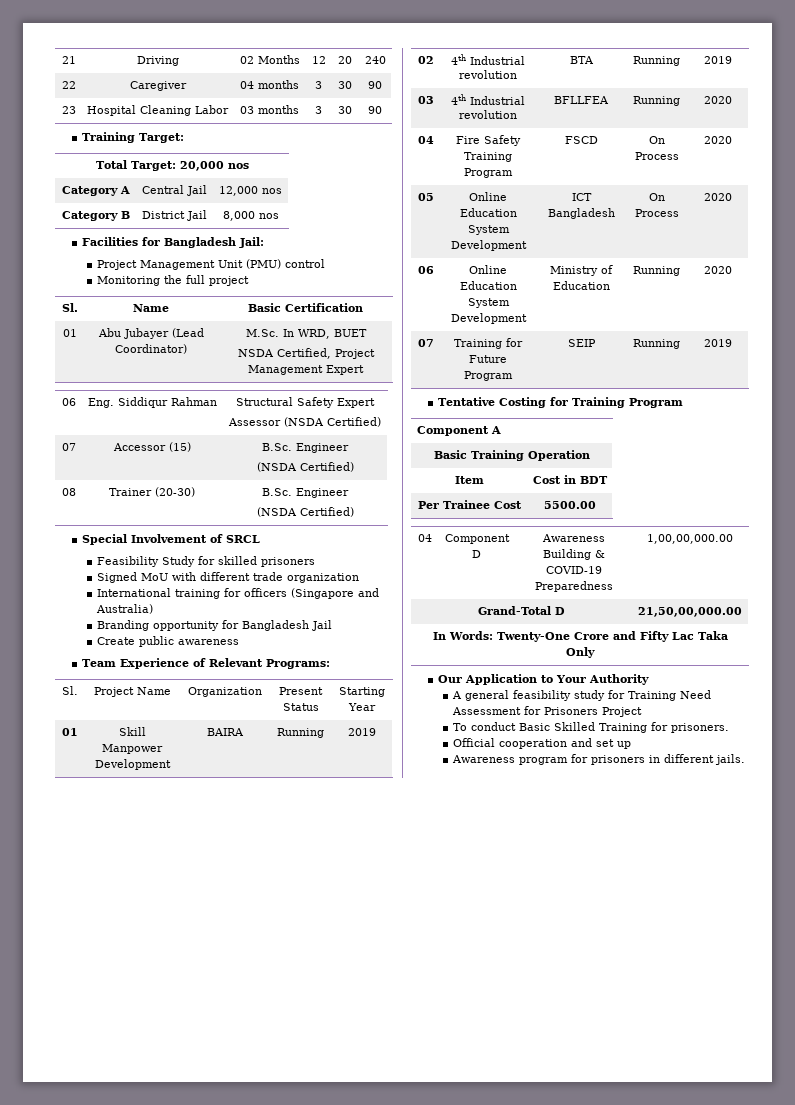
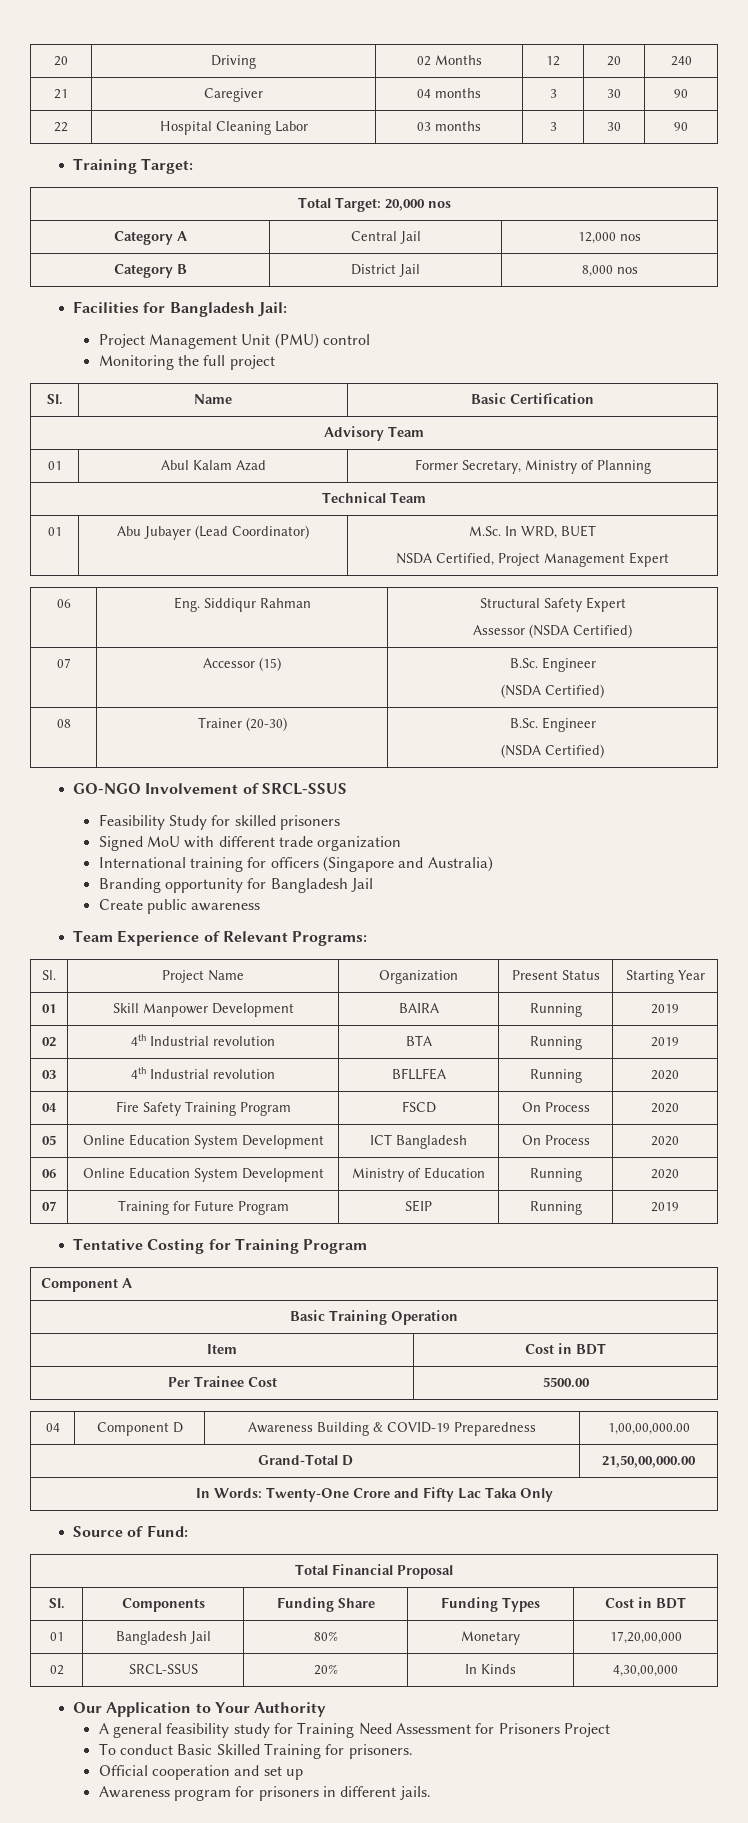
- 21 | Driving | 02 Months | 12 | 20 | 240
+ 20 | Driving | 02 Months | 12 | 20 | 240
- 22 | Caregiver | 04 months | 3 | 30 | 90
+ 21 | Caregiver | 04 months | 3 | 30 | 90
- 23 | Hospital Cleaning Labor | 03 months | 3 | 30 | 90
+ 22 | Hospital Cleaning Labor | 03 months | 3 | 30 | 90
+ Advisory Team
+ 01 | Abul Kalam Azad | Former Secretary, Ministry of Planning
+ Technical Team
- Special Involvement of SRCL
+ GO-NGO Involvement of SRCL-SSUS
+ Source of Fund:
+ Total Financial Proposal
+ Sl. | Components | Funding Share | Funding Types | Cost in BDT
+ 01 | Bangladesh Jail | 80% | Monetary | 17,20,00,000
+ 02 | SRCL-SSUS | 20% | In Kinds | 4,30,00,000

